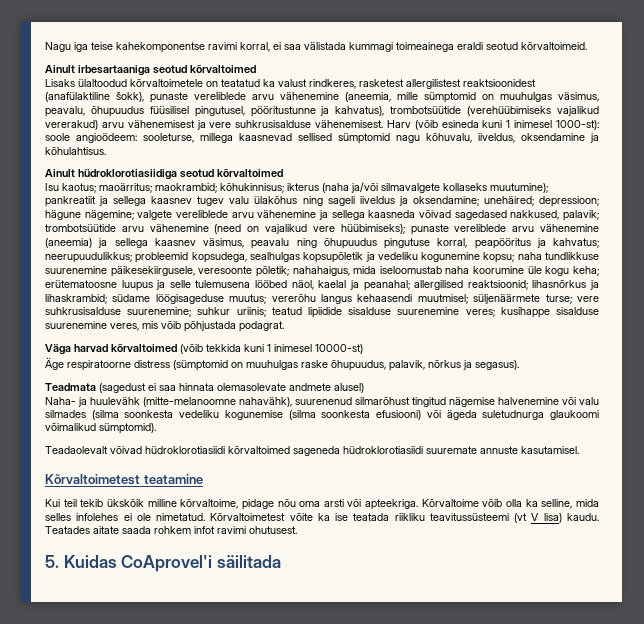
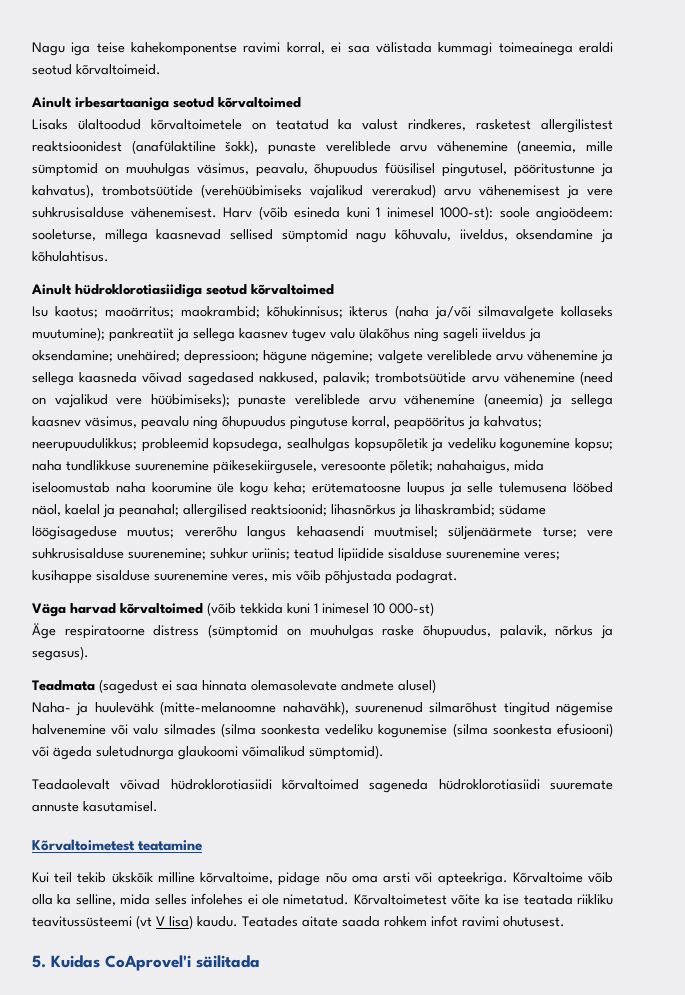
- Väga harvad kõrvaltoimed (võib tekkida kuni 1 inimesel 10000-st)
+ Väga harvad kõrvaltoimed (võib tekkida kuni 1 inimesel 10 000-st)

